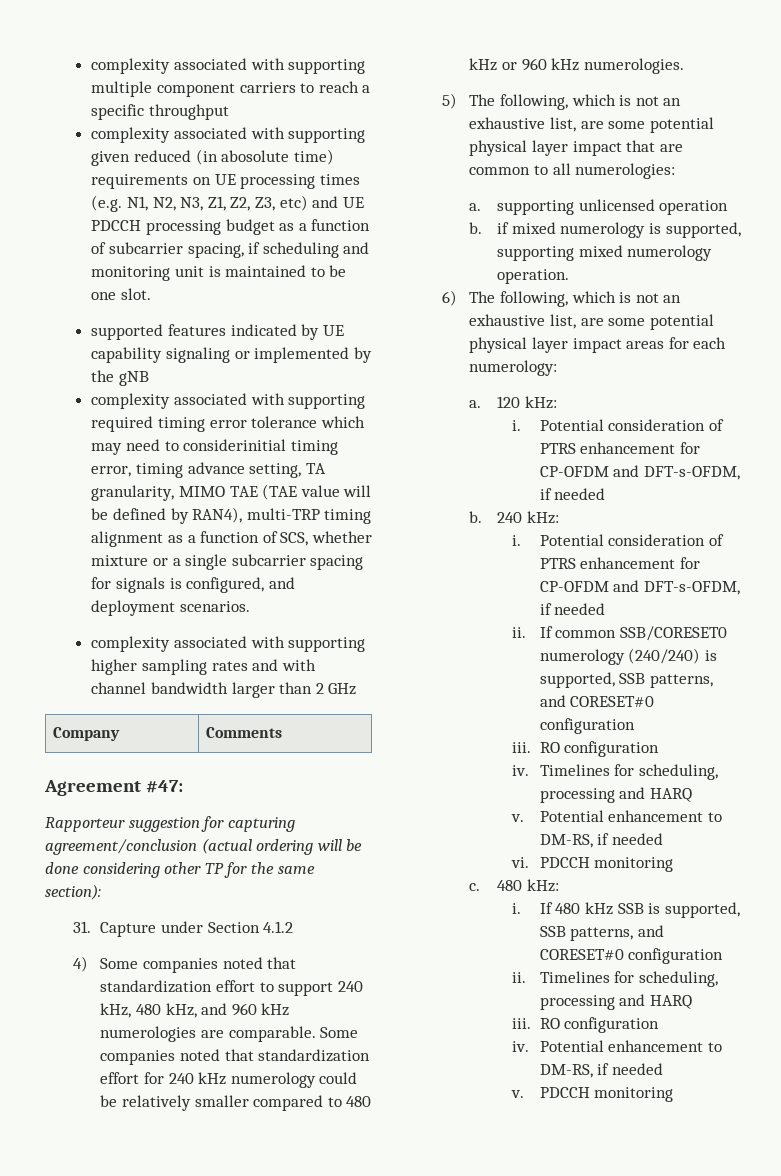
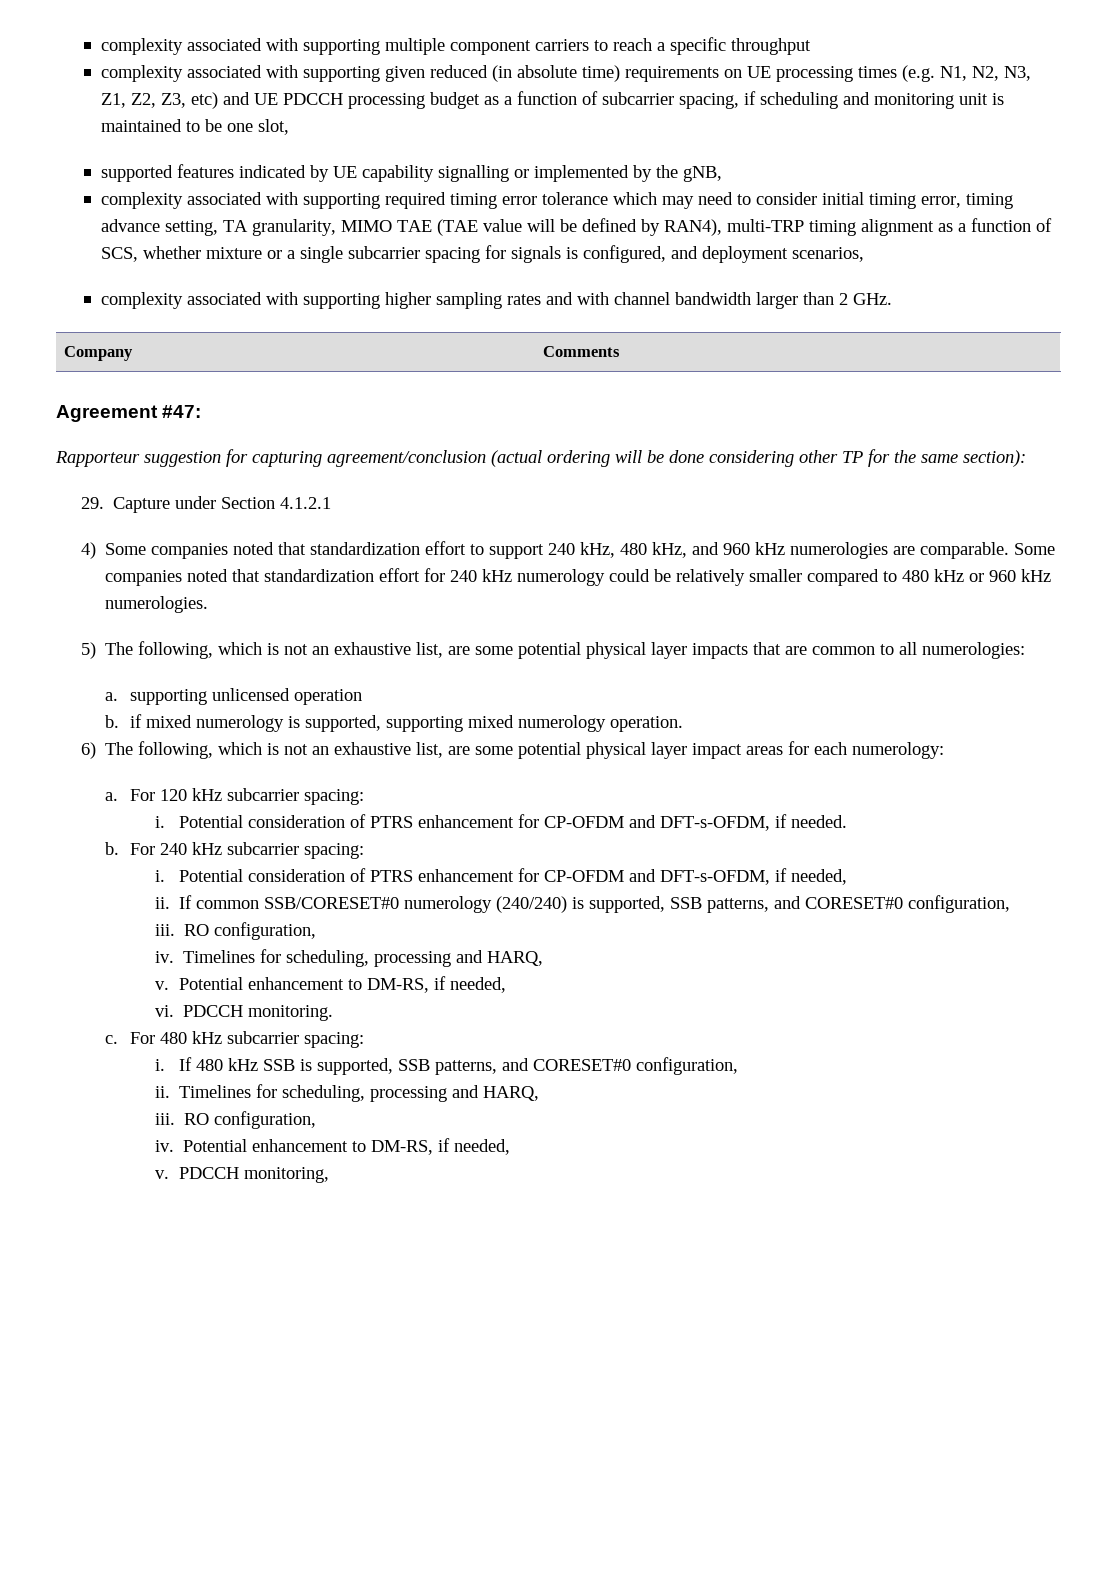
- complexity associated with supporting given reduced (in abosolute time) requirements on UE processing times (e.g. N1, N2, N3, Z1, Z2, Z3, etc) and UE PDCCH processing budget as a function of subcarrier spacing, if scheduling and monitoring unit is maintained to be one slot.
+ complexity associated with supporting given reduced (in absolute time) requirements on UE processing times (e.g. N1, N2, N3, Z1, Z2, Z3, etc) and UE PDCCH processing budget as a function of subcarrier spacing, if scheduling and monitoring unit is maintained to be one slot,
- supported features indicated by UE capability signaling or implemented by the gNB
+ supported features indicated by UE capability signalling or implemented by the gNB,
- complexity associated with supporting required timing error tolerance which may need to considerinitial timing error, timing advance setting, TA granularity, MIMO TAE (TAE value will be defined by RAN4), multi-TRP timing alignment as a function of SCS, whether mixture or a single subcarrier spacing for signals is configured, and deployment scenarios.
+ complexity associated with supporting required timing error tolerance which may need to consider initial timing error, timing advance setting, TA granularity, MIMO TAE (TAE value will be defined by RAN4), multi-TRP timing alignment as a function of SCS, whether mixture or a single subcarrier spacing for signals is configured, and deployment scenarios,
- complexity associated with supporting higher sampling rates and with channel bandwidth larger than 2 GHz
+ complexity associated with supporting higher sampling rates and with channel bandwidth larger than 2 GHz.
- 31. Capture under Section 4.1.2
+ 29. Capture under Section 4.1.2.1
- 5) The following, which is not an exhaustive list, are some potential physical layer impact that are common to all numerologies:
+ 5) The following, which is not an exhaustive list, are some potential physical layer impacts that are common to all numerologies:
- 120 kHz:
- i. Potential consideration of PTRS enhancement for CP-OFDM and DFT-s-OFDM, if needed
- b. 240 kHz:
- i. Potential consideration of PTRS enhancement for CP-OFDM and DFT-s-OFDM, if needed
+ For 120 kHz subcarrier spacing:
+ i. Potential consideration of PTRS enhancement for CP-OFDM and DFT-s-OFDM, if needed.
+ b. For 240 kHz subcarrier spacing:
+ i. Potential consideration of PTRS enhancement for CP-OFDM and DFT-s-OFDM, if needed,
- If common SSB/CORESET0 numerology (240/240) is supported, SSB patterns, and CORESET#0 configuration
- iii. RO configuration
+ If common SSB/CORESET#0 numerology (240/240) is supported, SSB patterns, and CORESET#0 configuration,
+ iii. RO configuration,
- iv. Timelines for scheduling, processing and HARQ
+ iv. Timelines for scheduling, processing and HARQ,
- v. Potential enhancement to DM-RS, if needed
+ v. Potential enhancement to DM-RS, if needed,
- vi. PDCCH monitoring
+ vi. PDCCH monitoring.
- 480 kHz:
+ For 480 kHz subcarrier spacing:
- If 480 kHz SSB is supported, SSB patterns, and CORESET#0 configuration
+ If 480 kHz SSB is supported, SSB patterns, and CORESET#0 configuration,
- ii. Timelines for scheduling, processing and HARQ
- iii. RO configuration
+ ii. Timelines for scheduling, processing and HARQ,
+ iii. RO configuration,
- iv. Potential enhancement to DM-RS, if needed
+ iv. Potential enhancement to DM-RS, if needed,
- v. PDCCH monitoring
+ v. PDCCH monitoring,

